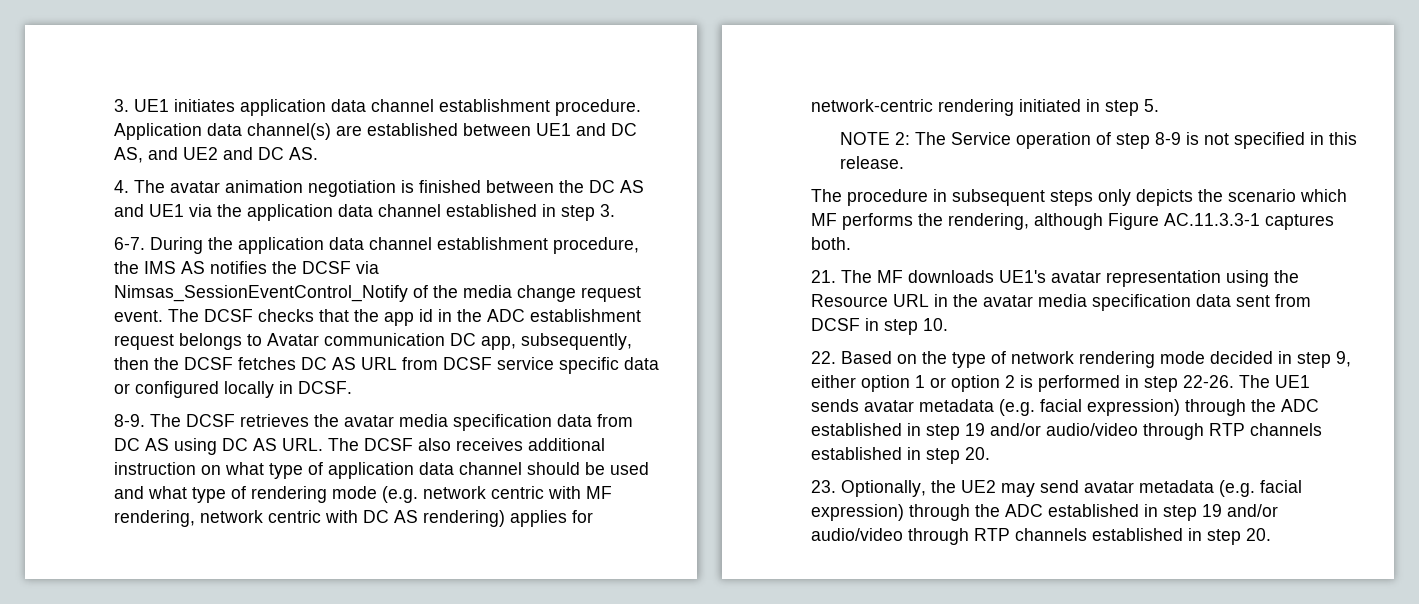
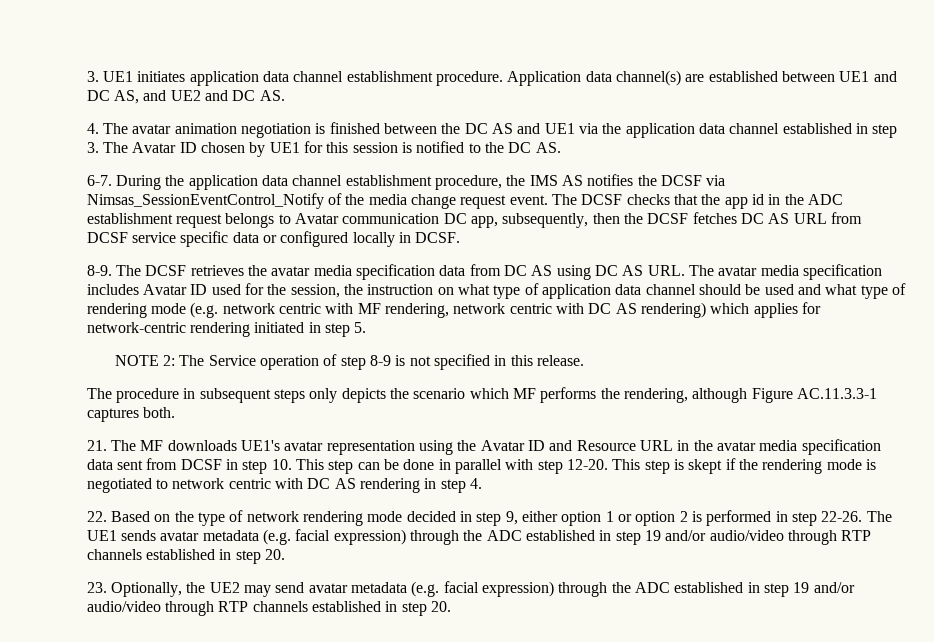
- 4. The avatar animation negotiation is finished between the DC AS and UE1 via the application data channel established in step 3.
+ 4. The avatar animation negotiation is finished between the DC AS and UE1 via the application data channel established in step 3. The Avatar ID chosen by UE1 for this session is notified to the DC AS.
- The DCSF retrieves the avatar media specification data from DC AS using DC AS URL. The DCSF also receives additional instruction on what type of application data channel should be used and what type of rendering mode (e.g. network centric with MF rendering, network centric with DC AS rendering) applies for network-centric rendering initiated in step 5.
+ The DCSF retrieves the avatar media specification data from DC AS using DC AS URL. The avatar media specification includes Avatar ID used for the session, the instruction on what type of application data channel should be used and what type of rendering mode (e.g. network centric with MF rendering, network centric with DC AS rendering) which applies for network-centric rendering initiated in step 5.
- 21. The MF downloads UE1's avatar representation using the Resource URL in the avatar media specification data sent from DCSF in step 10.
+ 21. The MF downloads UE1's avatar representation using the Avatar ID and Resource URL in the avatar media specification data sent from DCSF in step 10. This step can be done in parallel with step 12-20. This step is skept if the rendering mode is negotiated to network centric with DC AS rendering in step 4.

